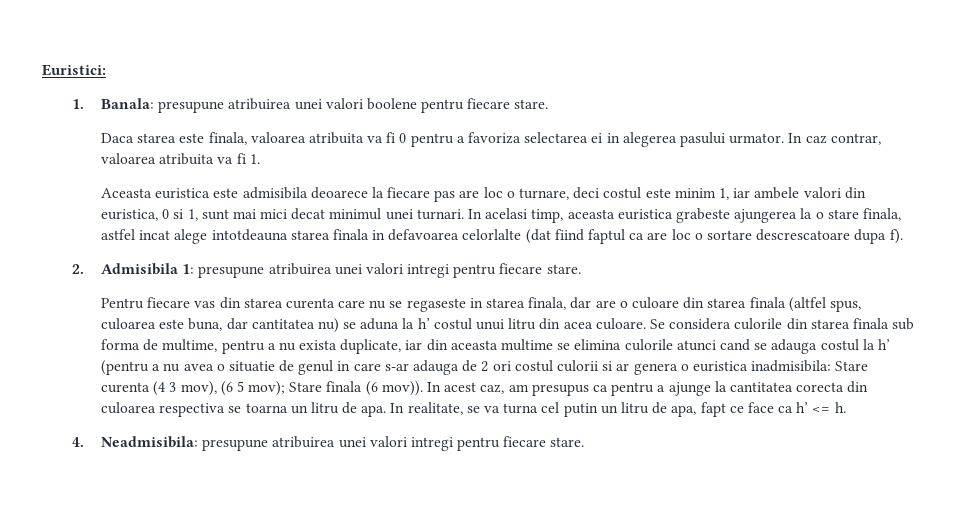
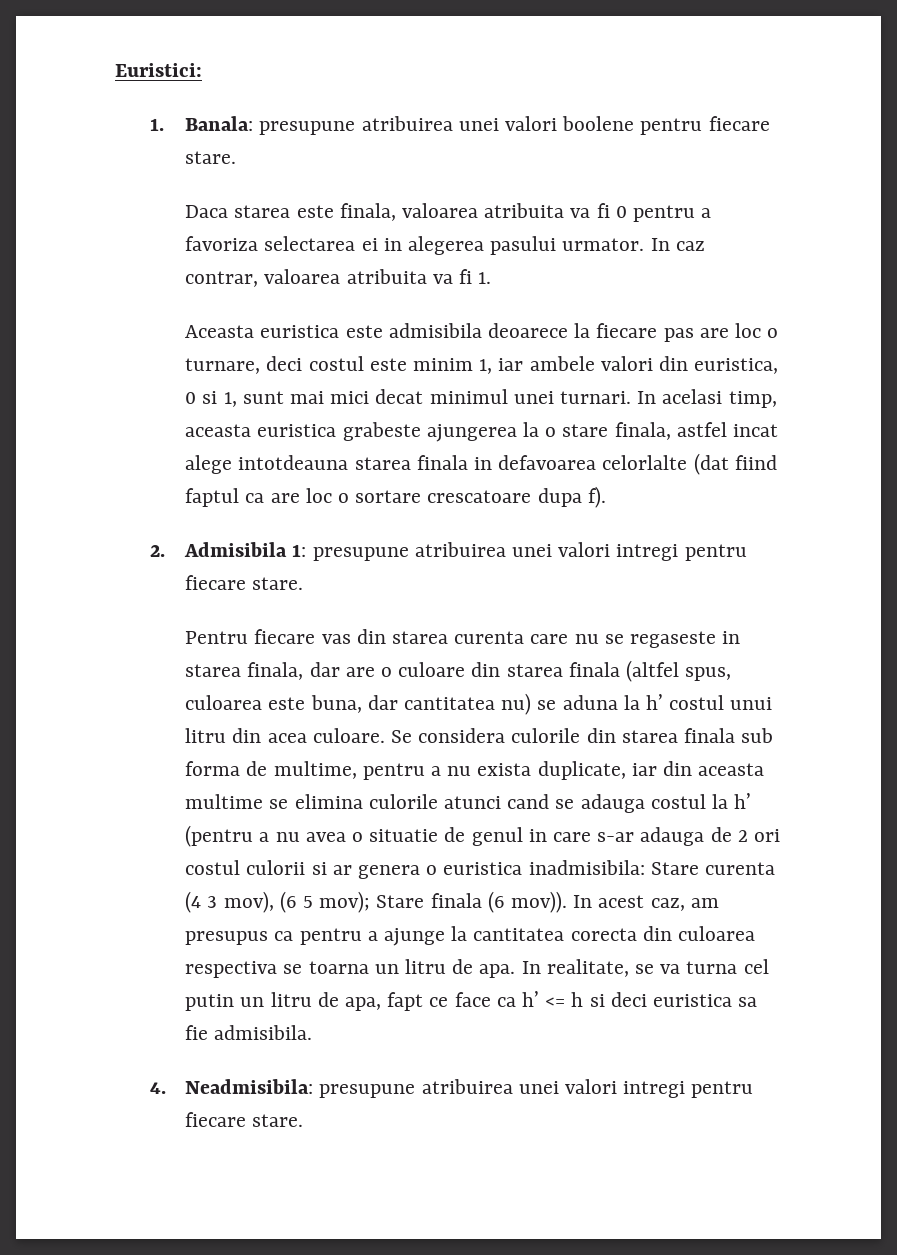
- In acelasi timp, aceasta euristica grabeste ajungerea la o stare finala, astfel incat alege intotdeauna starea finala in defavoarea celorlalte (dat fiind faptul ca are loc o sortare descrescatoare dupa f).
+ In acelasi timp, aceasta euristica grabeste ajungerea la o stare finala, astfel incat alege intotdeauna starea finala in defavoarea celorlalte (dat fiind faptul ca are loc o sortare crescatoare dupa f).
- In realitate, se va turna cel putin un litru de apa, fapt ce face ca h’ <= h.
+ In realitate, se va turna cel putin un litru de apa, fapt ce face ca h’ <= h si deci euristica sa fie admisibila.

